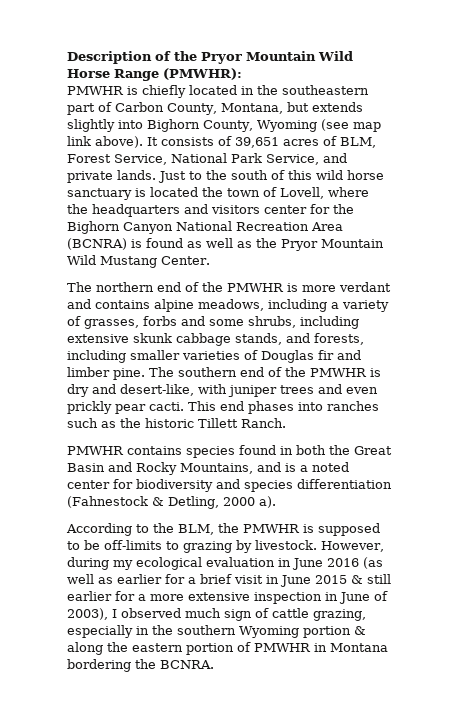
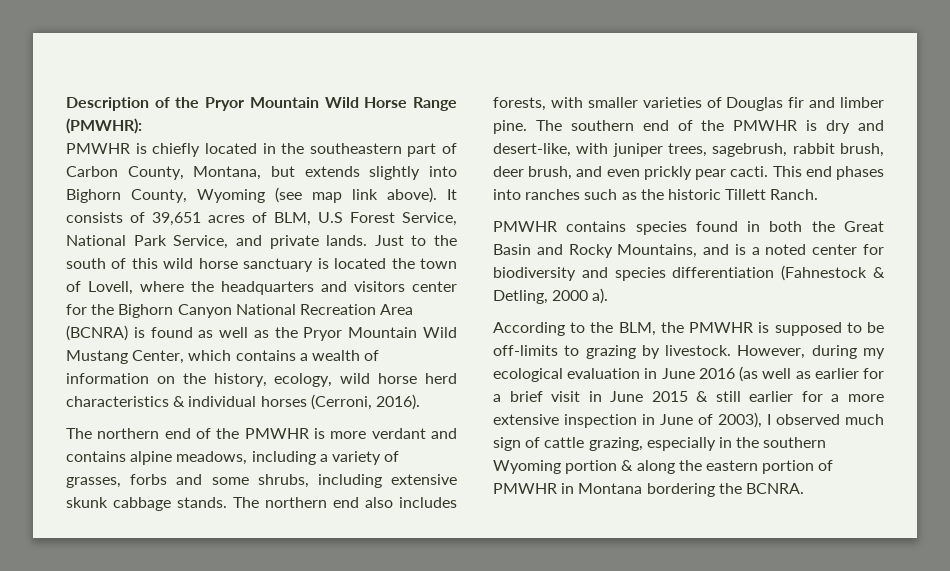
- It consists of 39,651 acres of BLM, Forest Service, National Park Service, and private lands.
+ It consists of 39,651 acres of BLM, U.S Forest Service, National Park Service, and private lands.
- Just to the south of this wild horse sanctuary is located the town of Lovell, where the headquarters and visitors center for the Bighorn Canyon National Recreation Area (BCNRA) is found as well as the Pryor Mountain Wild Mustang Center.
+ Just to the south of this wild horse sanctuary is located the town of Lovell, where the headquarters and visitors center for the Bighorn Canyon National Recreation Area (BCNRA) is found as well as the Pryor Mountain Wild Mustang Center, which contains a wealth of information on the history, ecology, wild horse herd characteristics & individual horses (Cerroni, 2016).
- The northern end of the PMWHR is more verdant and contains alpine meadows, including a variety of grasses, forbs and some shrubs, including extensive skunk cabbage stands, and forests, including smaller varieties of Douglas fir and limber pine.
+ The northern end of the PMWHR is more verdant and contains alpine meadows, including a variety of grasses, forbs and some shrubs, including extensive skunk cabbage stands. The northern end also includes forests, with smaller varieties of Douglas fir and limber pine.
- The southern end of the PMWHR is dry and desert-like, with juniper trees and even prickly pear cacti.
+ The southern end of the PMWHR is dry and desert-like, with juniper trees, sagebrush, rabbit brush, deer brush, and even prickly pear cacti.

